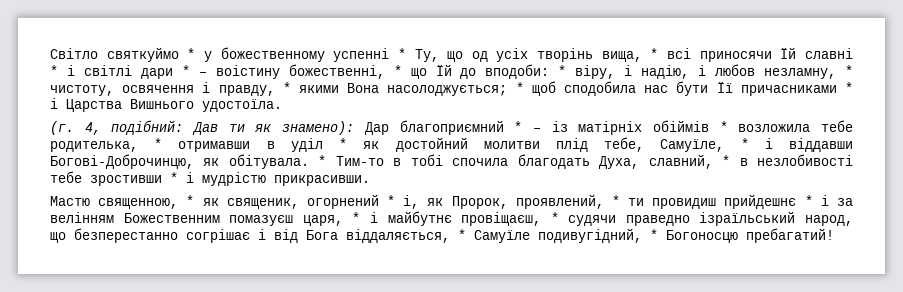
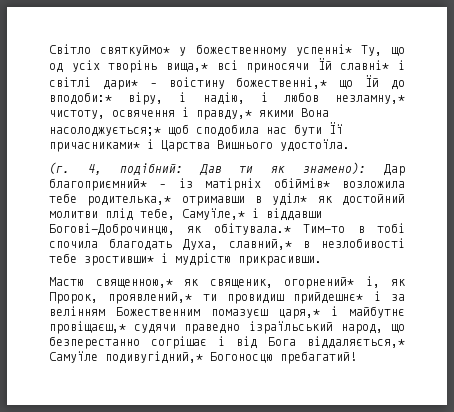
- Світло святкуймо * у божественному успенні * Ту, що од усіх творінь вища, * всі приносячи Їй славні * і світлі дари * – воістину божественні, * що Їй до вподоби: * віру, і надію, і любов незламну, * чистоту, освячення і правду, * якими Вона насолоджується; * щоб сподобила нас бути Її причасниками * і Царства Вишнього удостоїла.
+ Світло святкуймо* у божественному успенні* Ту, що од усіх творінь вища,* всі приносячи Їй славні* і світлі дари* – воістину божественні,* що Їй до вподоби:* віру, і надію, і любов незламну,* чистоту, освячення і правду,* якими Вона насолоджується;* щоб сподобила нас бути Її причасниками* і Царства Вишнього удостоїла.
- (г. 4, подібний: Дав ти як знамено): Дар благоприємний * – із матірніх обіймів * возложила тебе родителька, * отримавши в уділ * як достойний молитви плід тебе, Самуїле, * і віддавши Богові-Доброчинцю, як обітувала. * Тим-то в тобі спочила благодать Духа, славний, * в незлобивості тебе зростивши * і мудрістю прикрасивши.
+ (г. 4, подібний: Дав ти як знамено): Дар благоприємний* – із матірніх обіймів* возложила тебе родителька,* отримавши в уділ* як достойний молитви плід тебе, Самуїле,* і віддавши Богові-Доброчинцю, як обітувала.* Тим-то в тобі спочила благодать Духа, славний,* в незлобивості тебе зростивши* і мудрістю прикрасивши.
- Мастю священною, * як священик, огорнений * і, як Пророк, проявлений, * ти провидиш прийдешнє * і за велінням Божественним помазуєш царя, * і майбутнє провіщаєш, * судячи праведно ізраїльський народ, що безперестанно согрішає і від Бога віддаляється, * Самуїле подивугідний, * Богоносцю пребагатий!
+ Мастю священною,* як священик, огорнений* і, як Пророк, проявлений,* ти провидиш прийдешнє* і за велінням Божественним помазуєш царя,* і майбутнє провіщаєш,* судячи праведно ізраїльський народ, що безперестанно согрішає і від Бога віддаляється,* Самуїле подивугідний,* Богоносцю пребагатий!

